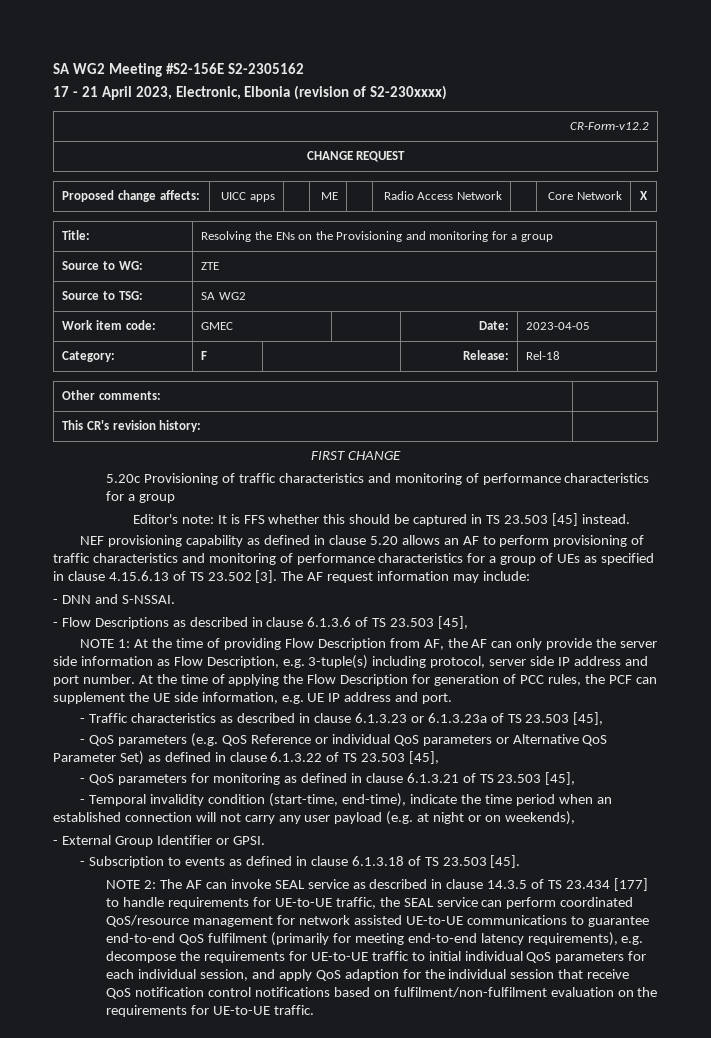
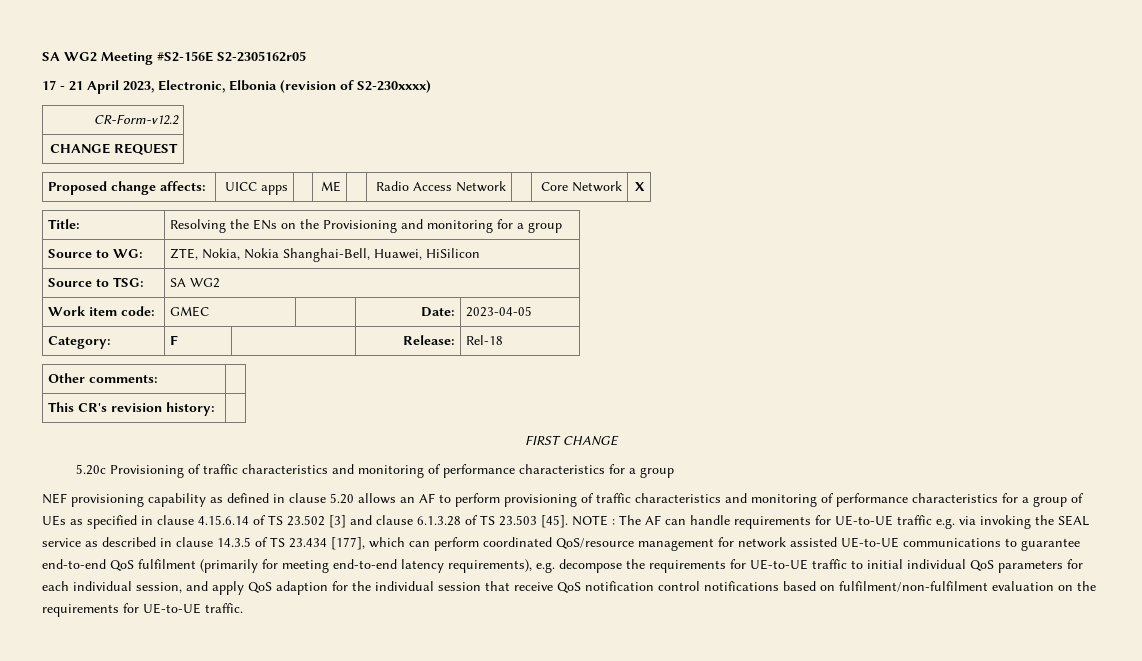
- SA WG2 Meeting #S2-156E S2-2305162
+ SA WG2 Meeting #S2-156E S2-2305162r05
- Source to WG: | ZTE
+ Source to WG: | ZTE, Nokia, Nokia Shanghai-Bell, Huawei, HiSilicon
- Editor's note: It is FFS whether this should be captured in TS 23.503 [45] instead.
- NEF provisioning capability as defined in clause 5.20 allows an AF to perform provisioning of traffic characteristics and monitoring of performance characteristics for a group of UEs as specified in clause 4.15.6.13 of TS 23.502 [3]. The AF request information may include:
- - DNN and S-NSSAI.
- - Flow Descriptions as described in clause 6.1.3.6 of TS 23.503 [45],
- NOTE 1: At the time of providing Flow Description from AF, the AF can only provide the server side information as Flow Description, e.g. 3-tuple(s) including protocol, server side IP address and port number. At the time of applying the Flow Description for generation of PCC rules, the PCF can supplement the UE side information, e.g. UE IP address and port.
- - Traffic characteristics as described in clause 6.1.3.23 or 6.1.3.23a of TS 23.503 [45],
- - QoS parameters (e.g. QoS Reference or individual QoS parameters or Alternative QoS Parameter Set) as defined in clause 6.1.3.22 of TS 23.503 [45],
- - QoS parameters for monitoring as defined in clause 6.1.3.21 of TS 23.503 [45],
- - Temporal invalidity condition (start-time, end-time), indicate the time period when an established connection will not carry any user payload (e.g. at night or on weekends),
- - External Group Identifier or GPSI.
- - Subscription to events as defined in clause 6.1.3.18 of TS 23.503 [45].
- NOTE 2:
+ NEF provisioning capability as defined in clause 5.20 allows an AF to perform provisioning of traffic characteristics and monitoring of performance characteristics for a group of UEs as specified in clause 4.15.6.14 of TS 23.502 [3] and clause 6.1.3.28 of TS 23.503 [45]. NOTE :
- The AF can invoke SEAL service as described in clause 14.3.5 of TS 23.434 [177] to handle requirements for UE-to-UE traffic, the SEAL service can perform coordinated QoS/resource management for network assisted UE-to-UE communications to guarantee end-to-end QoS fulfilment (primarily for meeting end-to-end latency requirements), e.g. decompose the requirements for UE-to-UE traffic to initial individual QoS parameters for each individual session, and apply QoS adaption for the individual session that receive QoS notification control notifications based on fulfilment/non-fulfilment evaluation on the requirements for UE-to-UE traffic.
+ The AF can handle requirements for UE-to-UE traffic e.g. via invoking the SEAL service as described in clause 14.3.5 of TS 23.434 [177], which can perform coordinated QoS/resource management for network assisted UE-to-UE communications to guarantee end-to-end QoS fulfilment (primarily for meeting end-to-end latency requirements), e.g. decompose the requirements for UE-to-UE traffic to initial individual QoS parameters for each individual session, and apply QoS adaption for the individual session that receive QoS notification control notifications based on fulfilment/non-fulfilment evaluation on the requirements for UE-to-UE traffic.

